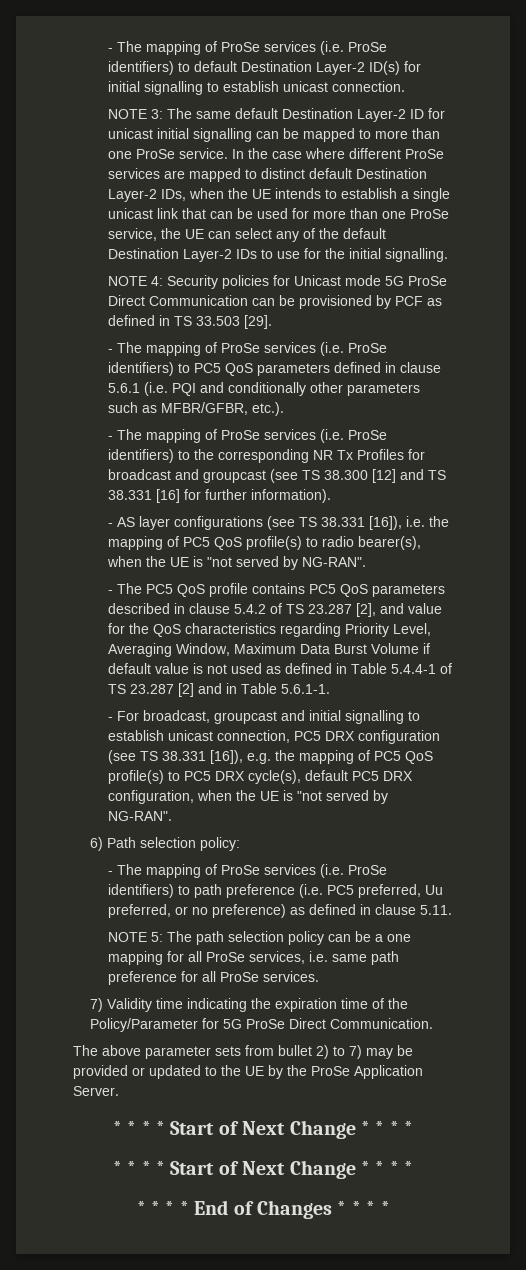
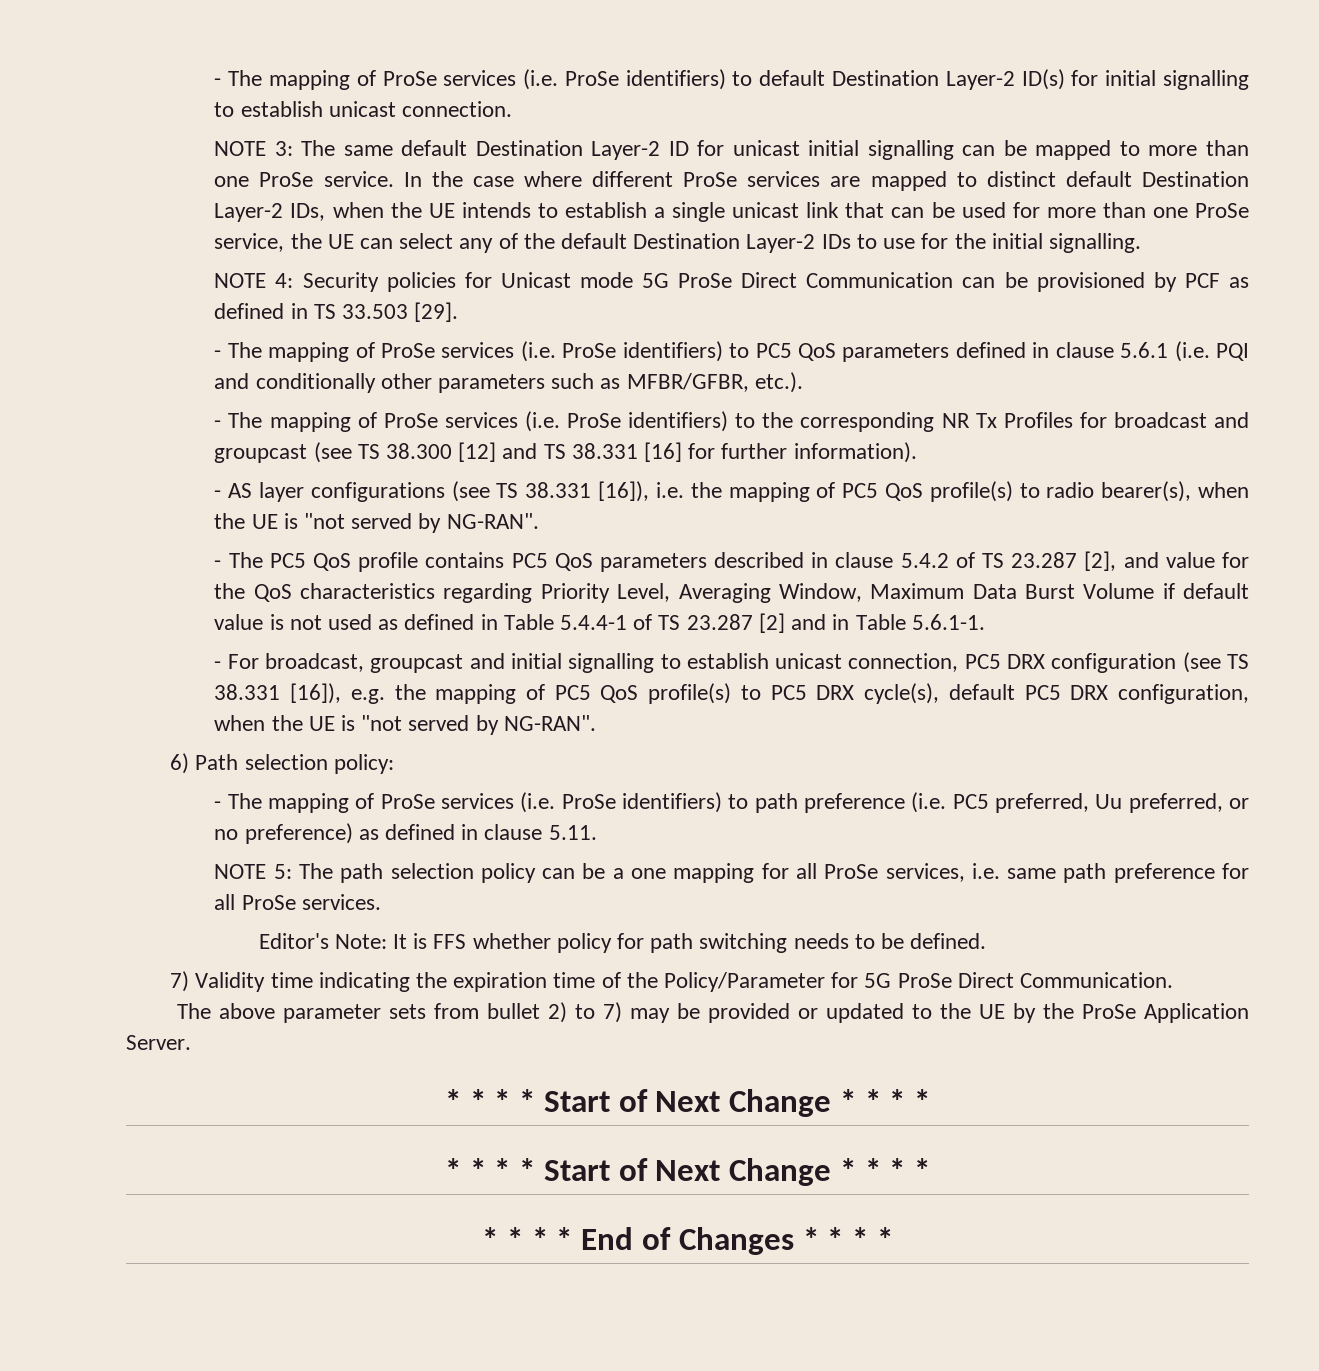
+ Editor's Note: It is FFS whether policy for path switching needs to be defined.

